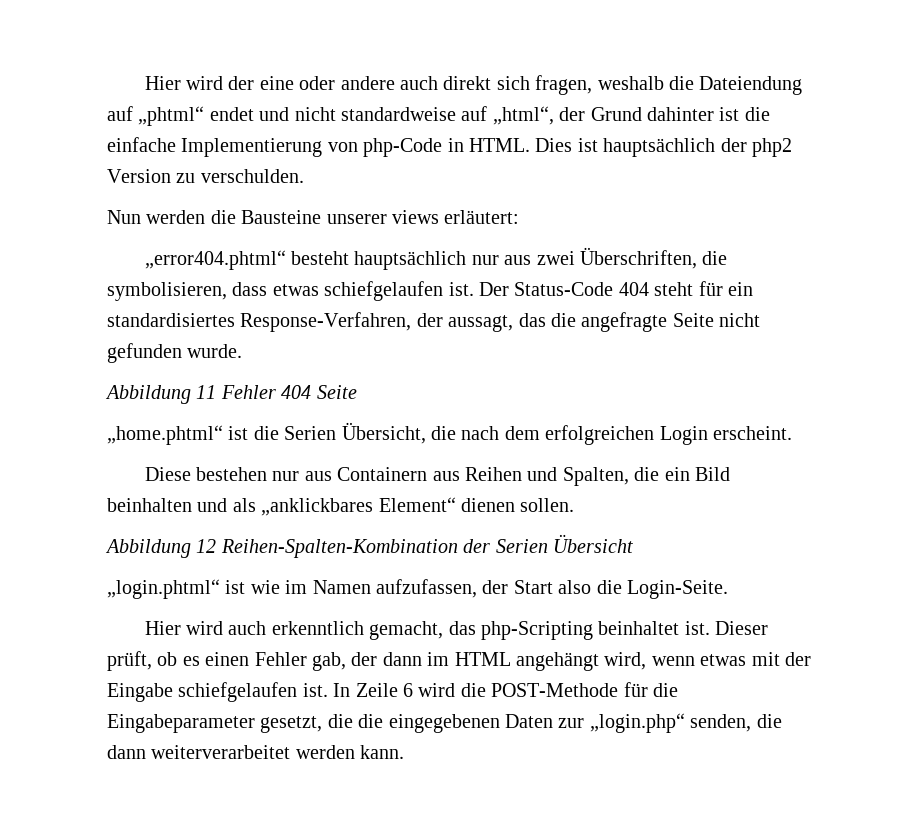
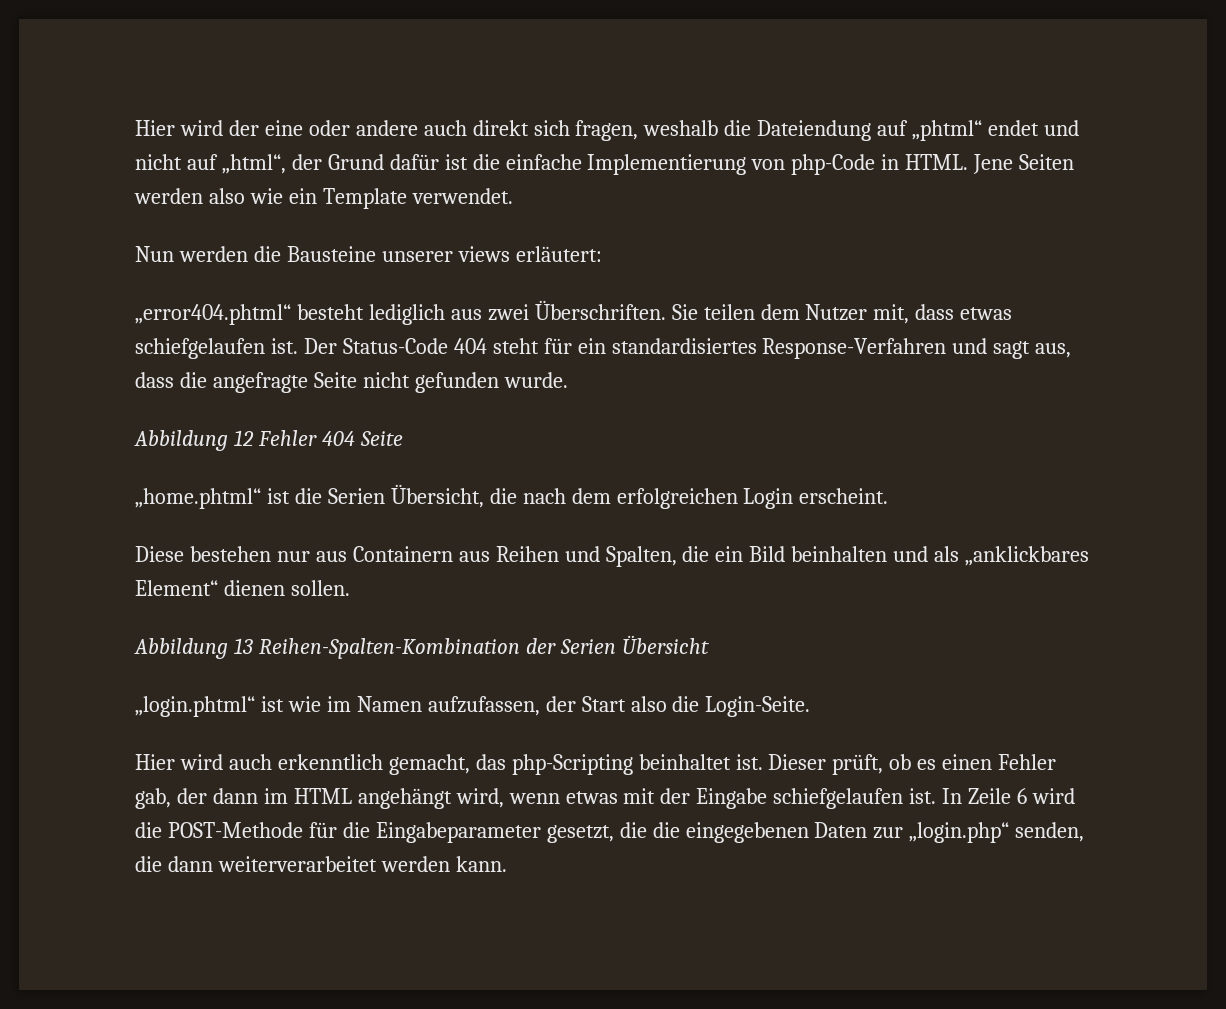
- Hier wird der eine oder andere auch direkt sich fragen, weshalb die Dateiendung auf „phtml“ endet und nicht standardweise auf „html“, der Grund dahinter ist die einfache Implementierung von php-Code in HTML.
+ Hier wird der eine oder andere auch direkt sich fragen, weshalb die Dateiendung auf „phtml“ endet und nicht auf „html“, der Grund dafür ist die einfache Implementierung von php-Code in HTML.
- Dies ist hauptsächlich der php2 Version zu verschulden.
+ Jene Seiten werden also wie ein Template verwendet.
- „error404.phtml“ besteht hauptsächlich nur aus zwei Überschriften, die symbolisieren, dass etwas schiefgelaufen ist.
+ „error404.phtml“ besteht lediglich aus zwei Überschriften. Sie teilen dem Nutzer mit, dass etwas schiefgelaufen ist.
- Der Status-Code 404 steht für ein standardisiertes Response-Verfahren, der aussagt, das die angefragte Seite nicht gefunden wurde.
+ Der Status-Code 404 steht für ein standardisiertes Response-Verfahren und sagt aus, dass die angefragte Seite nicht gefunden wurde.
- Abbildung 11 Fehler 404 Seite
+ Abbildung 12 Fehler 404 Seite
- Abbildung 12 Reihen-Spalten-Kombination der Serien Übersicht
+ Abbildung 13 Reihen-Spalten-Kombination der Serien Übersicht

